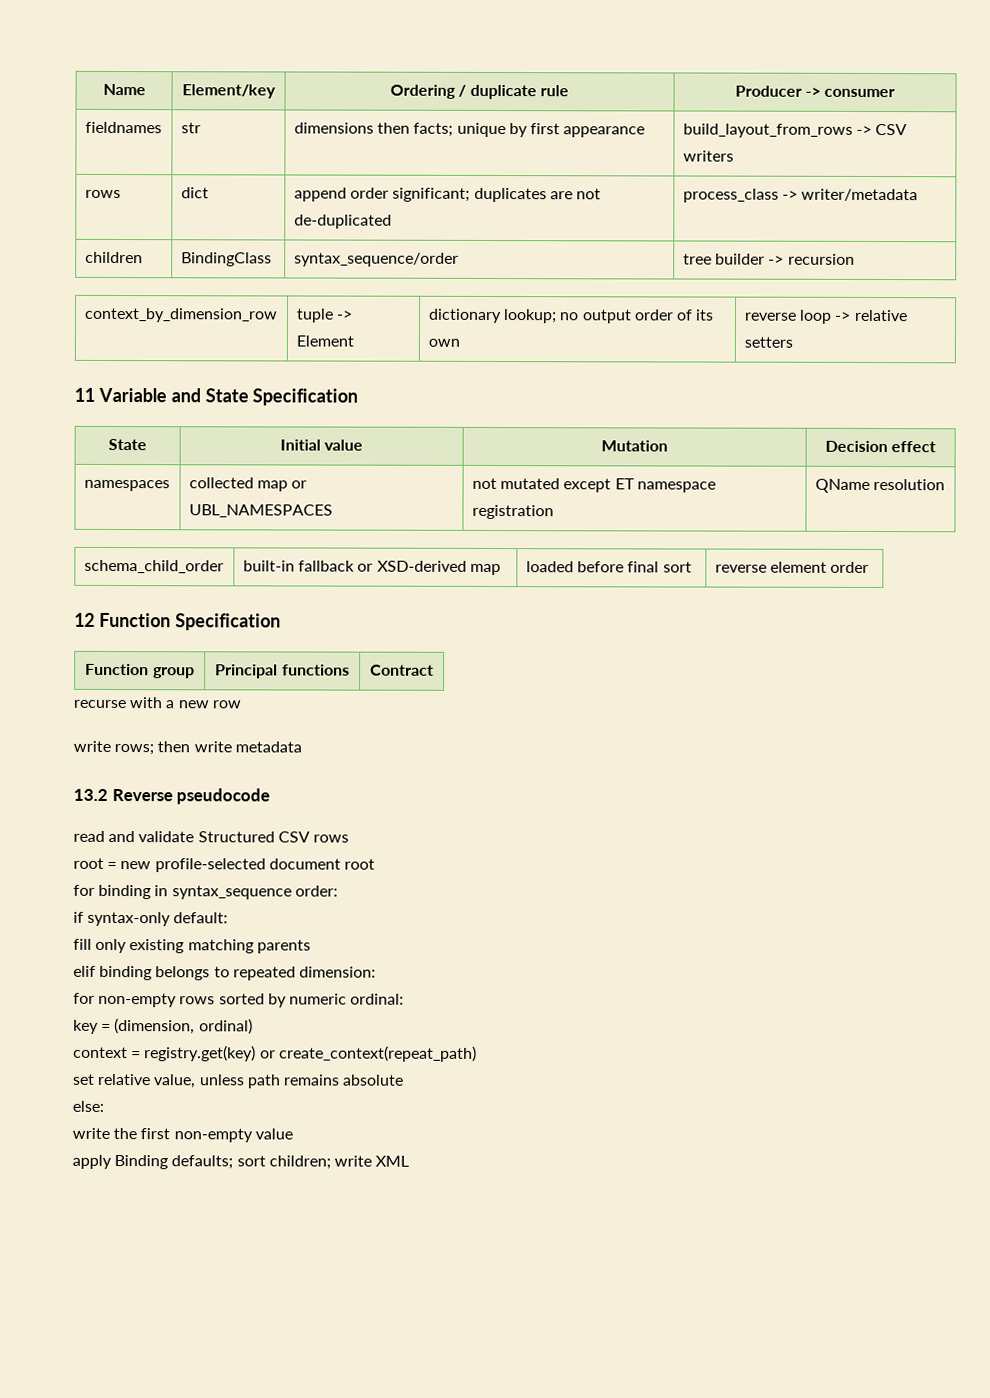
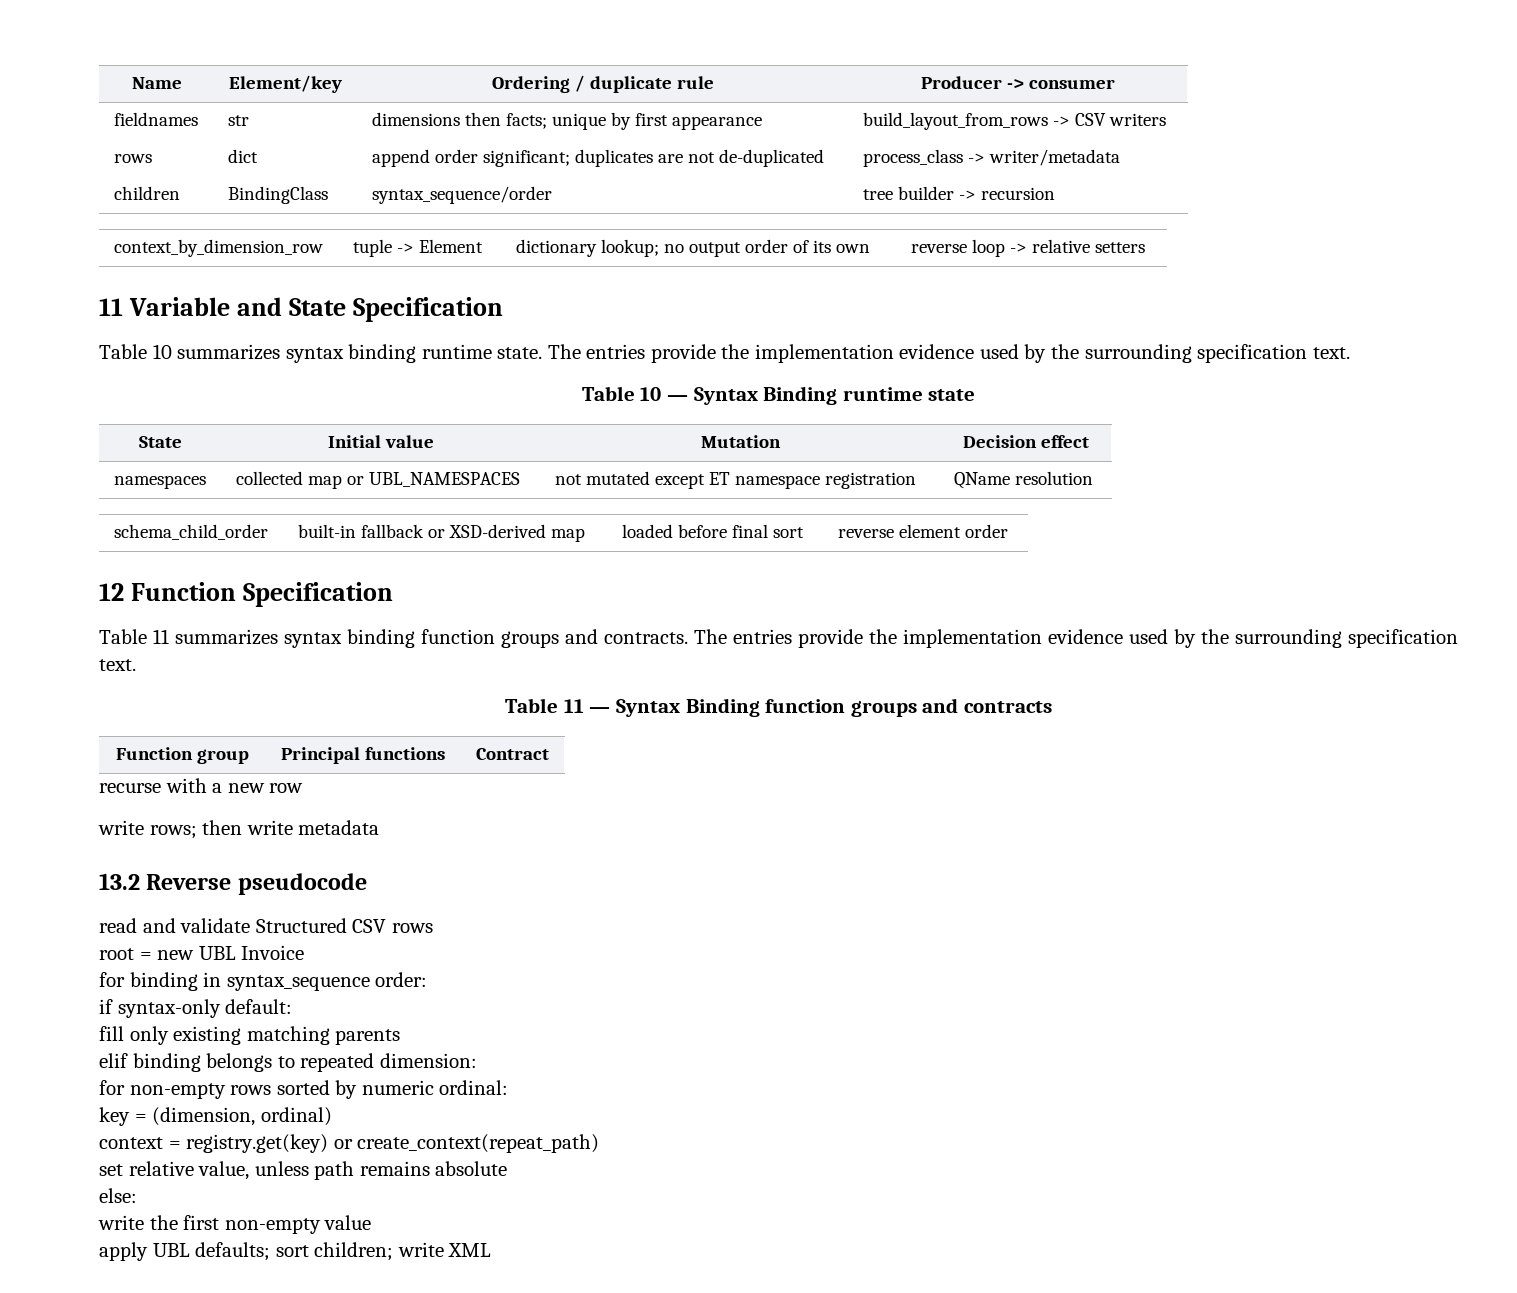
+ Table 10 summarizes syntax binding runtime state. The entries provide the implementation evidence used by the surrounding specification text.
+ Table 10 — Syntax Binding runtime state
+ Table 11 summarizes syntax binding function groups and contracts. The entries provide the implementation evidence used by the surrounding specification text.
+ Table 11 — Syntax Binding function groups and contracts
- root = new profile-selected document root
+ root = new UBL Invoice
- apply Binding defaults; sort children; write XML
+ apply UBL defaults; sort children; write XML

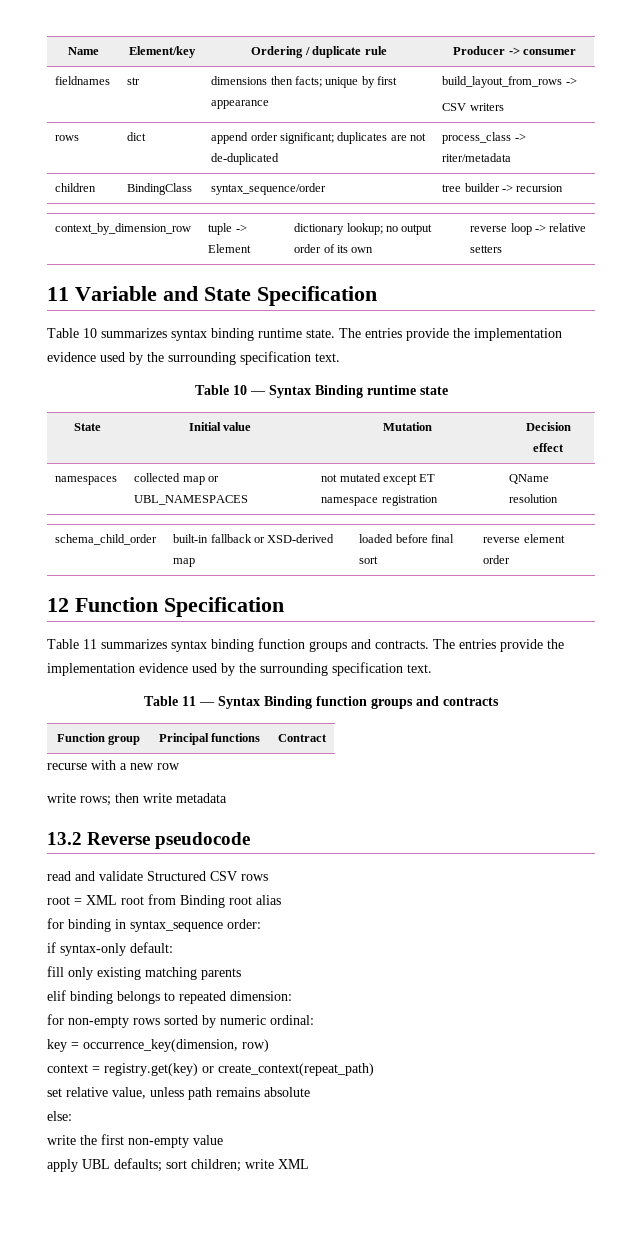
- fieldnames | str | dimensions then facts; unique by first appearance | build_layout_from_rows -> CSV writers
+ fieldnames | str | dimensions then facts; unique by first appearance | build_layout_from_rows ->
+ CSV writers
- rows | dict | append order significant; duplicates are not de-duplicated | process_class -> writer/metadata
+ rows | dict | append order significant; duplicates are not de-duplicated | process_class -> riter/metadata
- root = new UBL Invoice
+ root = XML root from Binding root alias
- key = (dimension, ordinal)
+ key = occurrence_key(dimension, row)

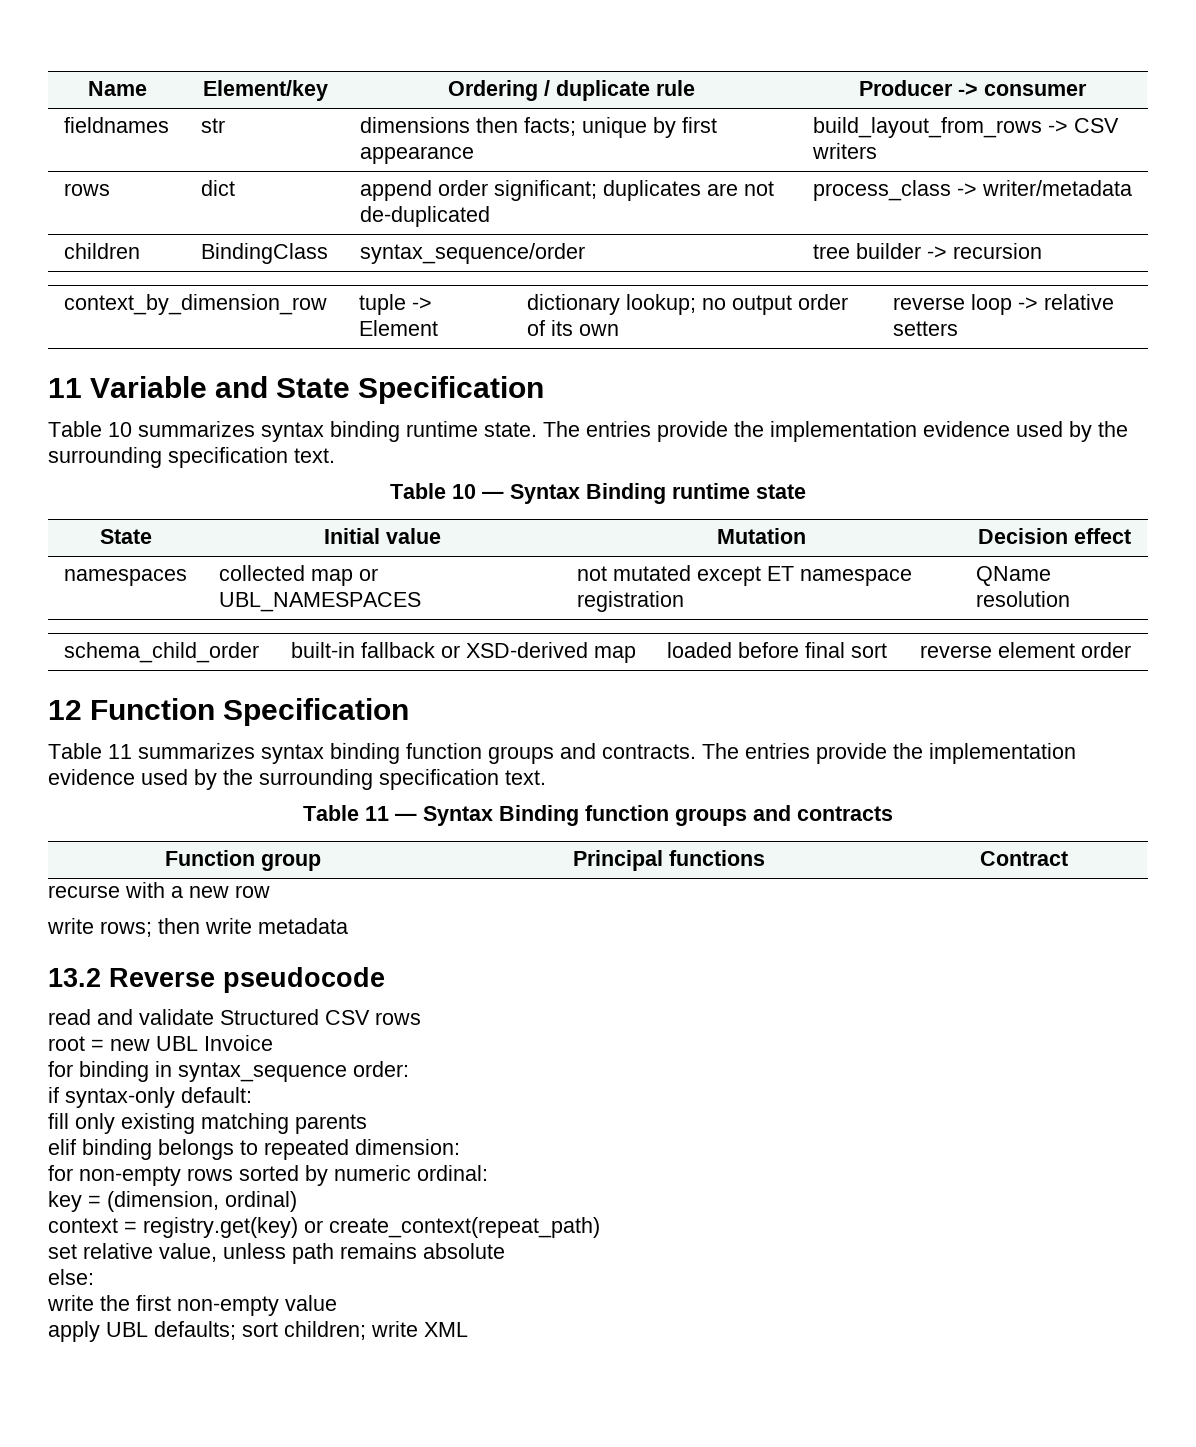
- fieldnames | str | dimensions then facts; unique by first appearance | build_layout_from_rows ->
- CSV writers
+ fieldnames | str | dimensions then facts; unique by first appearance | build_layout_from_rows -> CSV writers
- rows | dict | append order significant; duplicates are not de-duplicated | process_class -> riter/metadata
+ rows | dict | append order significant; duplicates are not de-duplicated | process_class -> writer/metadata
- root = XML root from Binding root alias
+ root = new UBL Invoice
- key = occurrence_key(dimension, row)
+ key = (dimension, ordinal)

